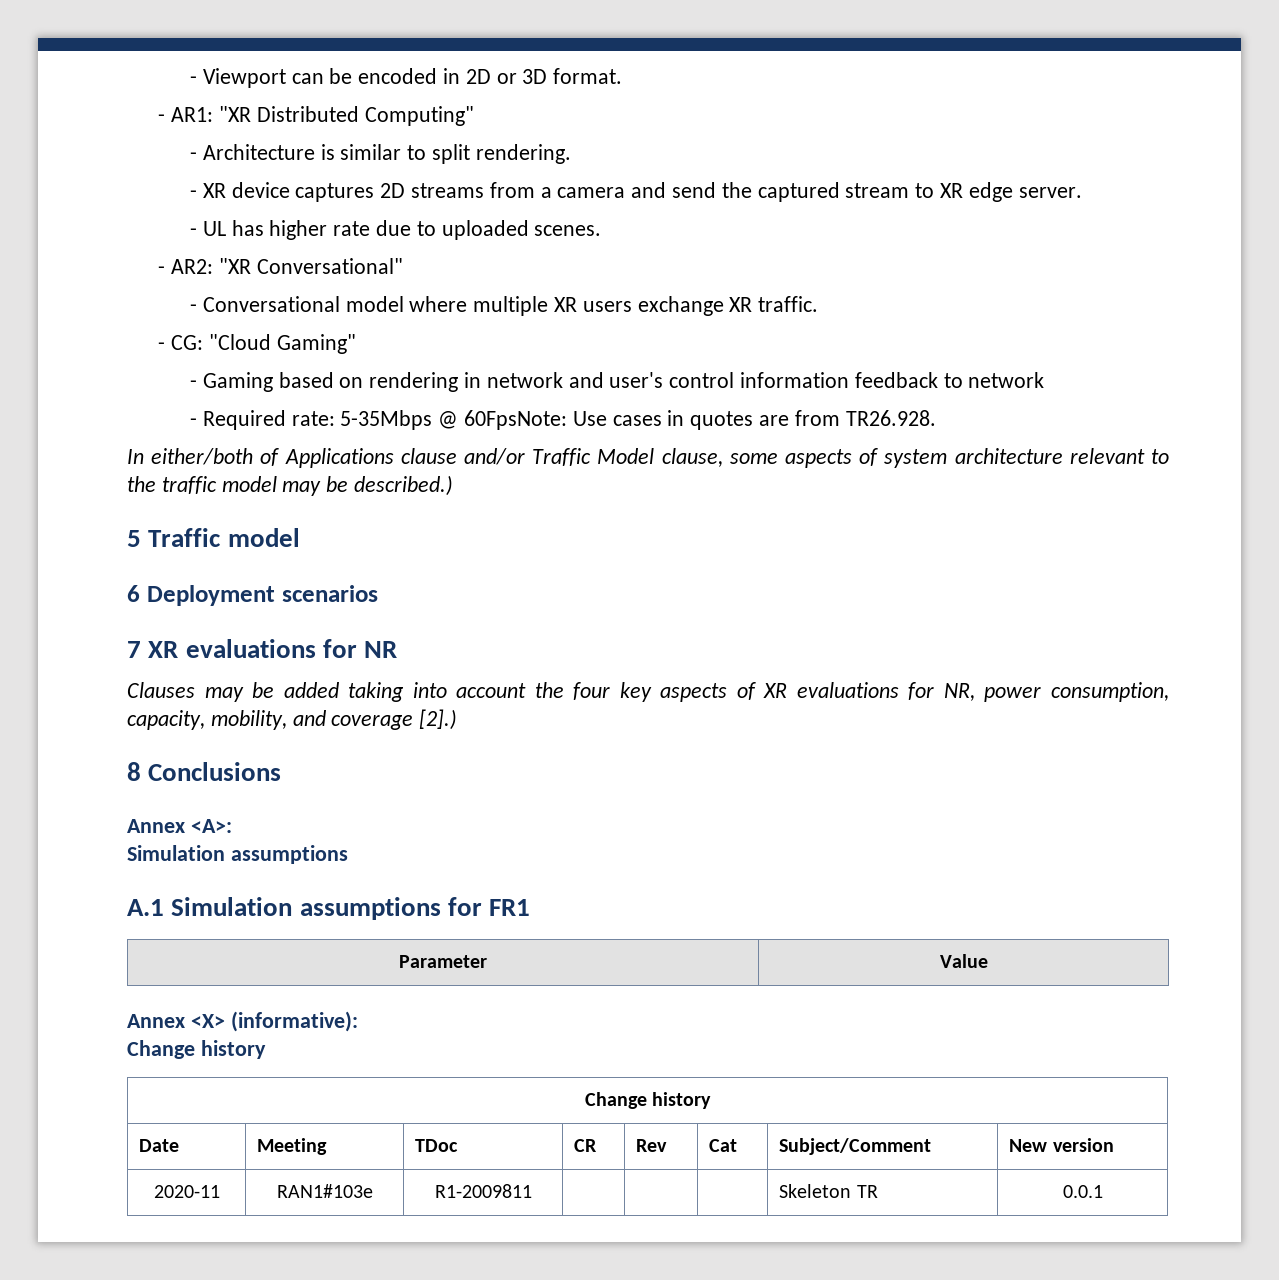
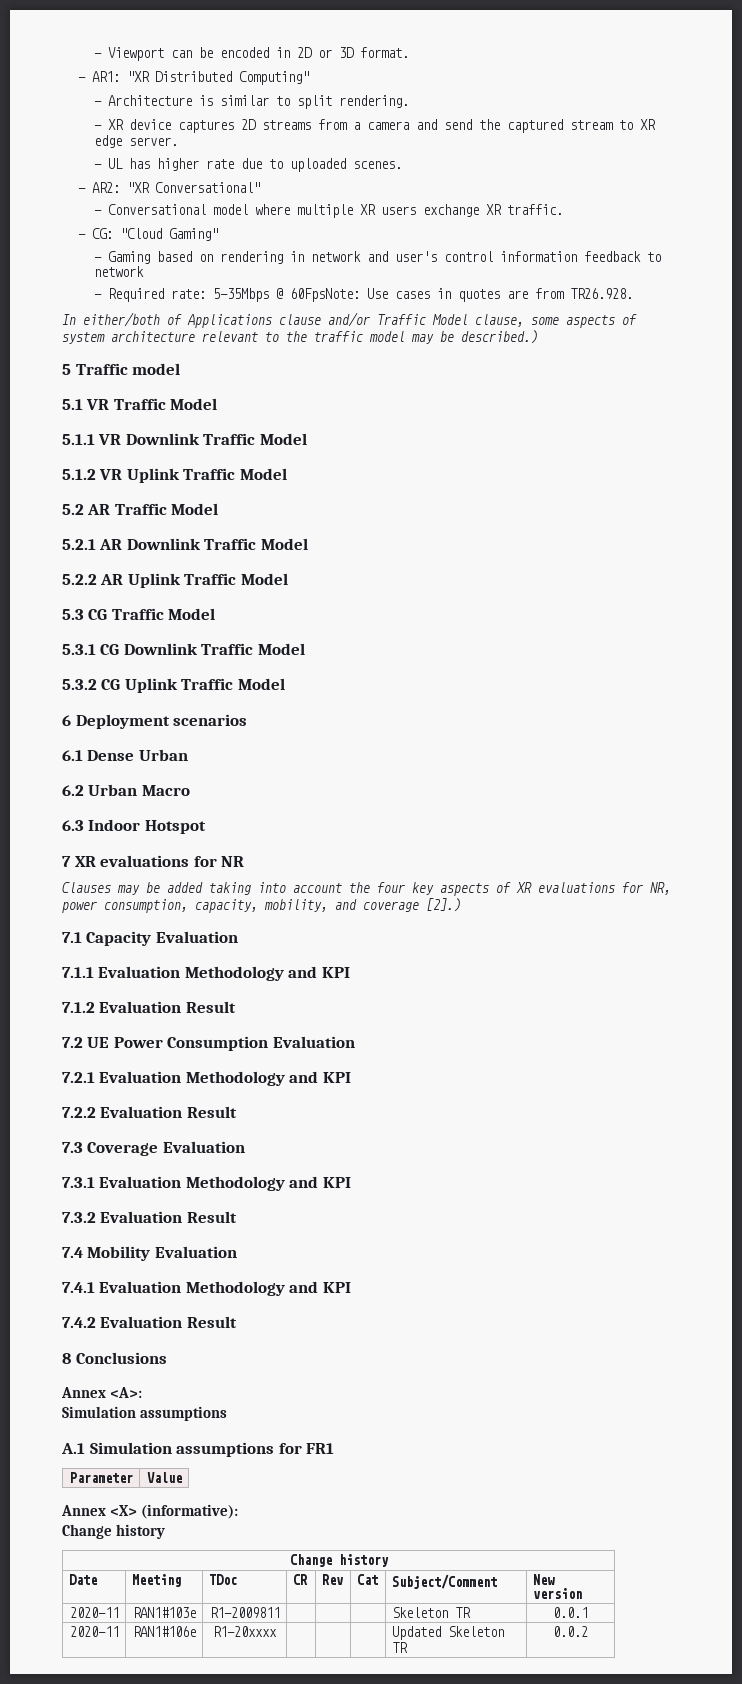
+ 5.1 VR Traffic Model
+ 5.1.1 VR Downlink Traffic Model
+ 5.1.2 VR Uplink Traffic Model
+ 5.2 AR Traffic Model
+ 5.2.1 AR Downlink Traffic Model
+ 5.2.2 AR Uplink Traffic Model
+ 5.3 CG Traffic Model
+ 5.3.1 CG Downlink Traffic Model
+ 5.3.2 CG Uplink Traffic Model
  6 Deployment scenarios
+ 6.1 Dense Urban
+ 6.2 Urban Macro
+ 6.3 Indoor Hotspot
+ 7.1 Capacity Evaluation
+ 7.1.1 Evaluation Methodology and KPI
+ 7.1.2 Evaluation Result
+ 7.2 UE Power Consumption Evaluation
+ 7.2.1 Evaluation Methodology and KPI
+ 7.2.2 Evaluation Result
+ 7.3 Coverage Evaluation
+ 7.3.1 Evaluation Methodology and KPI
+ 7.3.2 Evaluation Result
+ 7.4 Mobility Evaluation
+ 7.4.1 Evaluation Methodology and KPI
+ 7.4.2 Evaluation Result
+ 2020-11 | RAN1#106e | R1-20xxxx | | | | Updated Skeleton TR | 0.0.2

